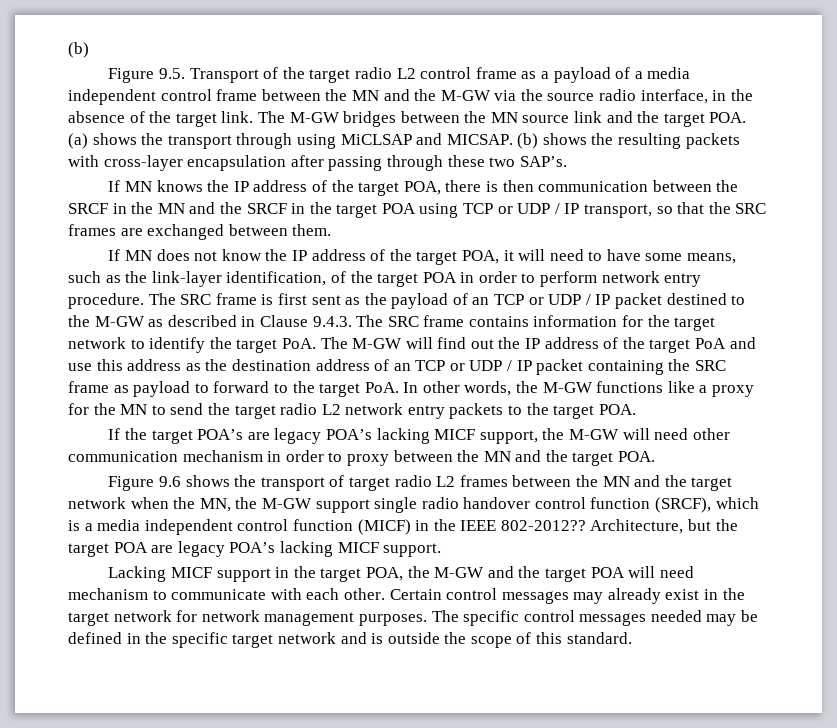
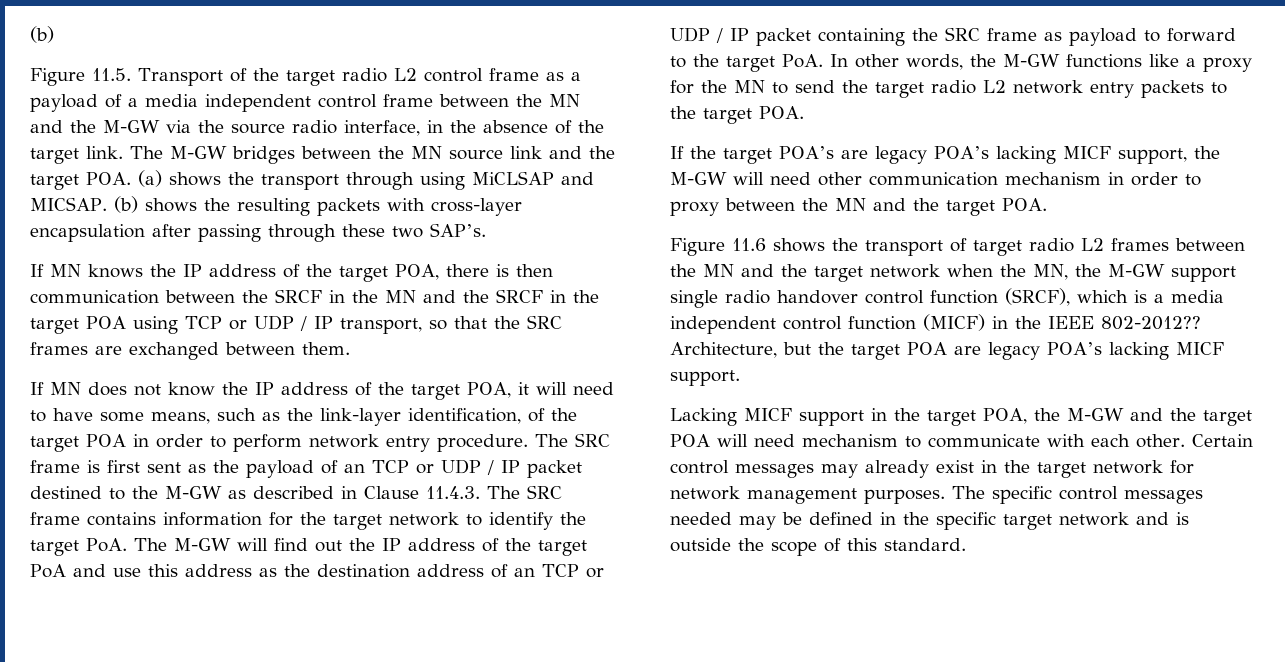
- Figure 9.5. Transport of the target radio L2 control frame as a payload of a media independent control frame between the MN and the M-GW via the source radio interface, in the absence of the target link.
+ Figure 11.5. Transport of the target radio L2 control frame as a payload of a media independent control frame between the MN and the M-GW via the source radio interface, in the absence of the target link.
- The SRC frame is first sent as the payload of an TCP or UDP / IP packet destined to the M-GW as described in Clause 9.4.3. The SRC frame contains information for the target network to identify the target PoA. The M-GW will find out the IP address of the target PoA and use this address as the destination address of an TCP or UDP / IP packet containing the SRC frame as payload to forward to the target PoA. In other words, the M-GW functions like a proxy for the MN to send the target radio L2 network entry packets to the target POA.
+ The SRC frame is first sent as the payload of an TCP or UDP / IP packet destined to the M-GW as described in Clause 11.4.3. The SRC frame contains information for the target network to identify the target PoA. The M-GW will find out the IP address of the target PoA and use this address as the destination address of an TCP or UDP / IP packet containing the SRC frame as payload to forward to the target PoA. In other words, the M-GW functions like a proxy for the MN to send the target radio L2 network entry packets to the target POA.
- Figure 9.6 shows the transport of target radio L2 frames between the MN and the target network when the MN, the M-GW support single radio handover control function (SRCF), which is a media independent control function (MICF) in the IEEE 802-2012??
+ Figure 11.6 shows the transport of target radio L2 frames between the MN and the target network when the MN, the M-GW support single radio handover control function (SRCF), which is a media independent control function (MICF) in the IEEE 802-2012??

